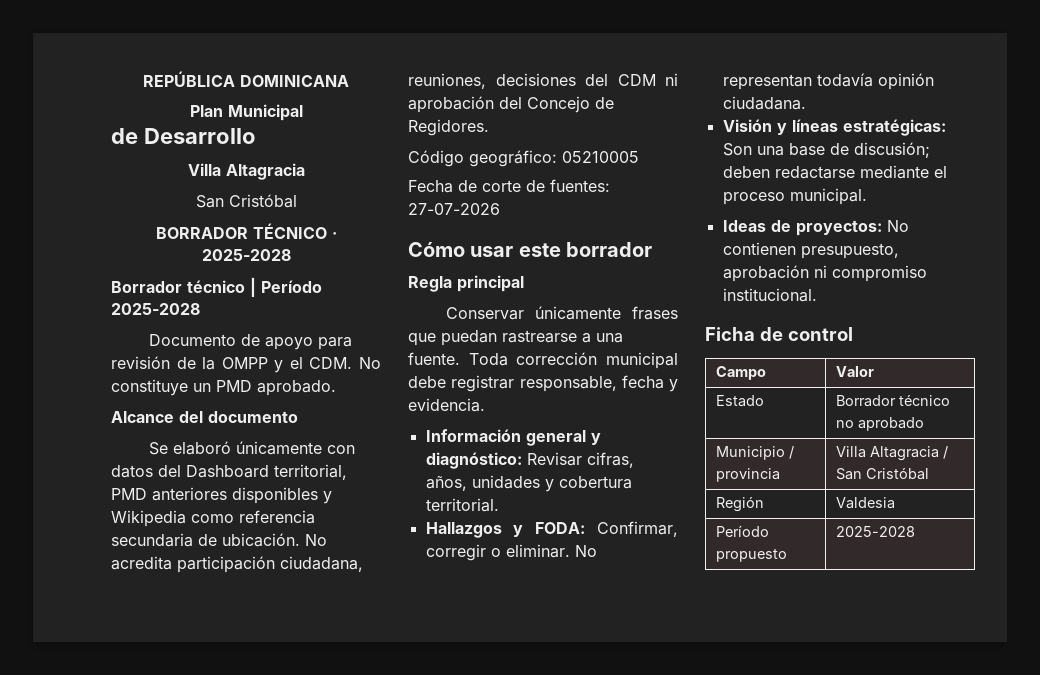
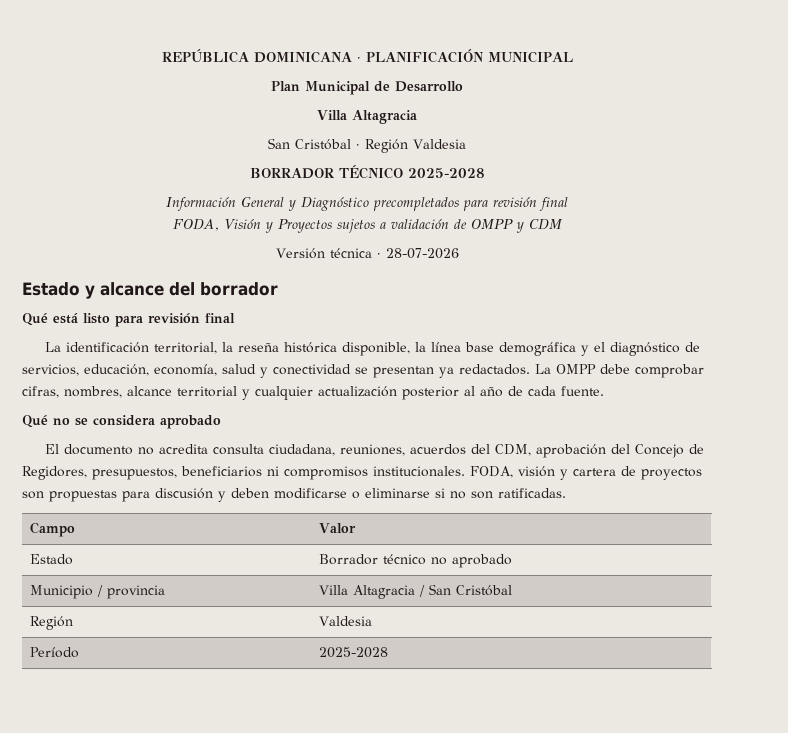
- REPÚBLICA DOMINICANA
+ REPÚBLICA DOMINICANA · PLANIFICACIÓN MUNICIPAL
- Plan Municipal
- de Desarrollo
+ Plan Municipal de Desarrollo
  Villa Altagracia
- San Cristóbal
+ San Cristóbal · Región Valdesia
- BORRADOR TÉCNICO · 2025-2028
- Borrador técnico | Período 2025-2028
- Documento de apoyo para revisión de la OMPP y el CDM. No constituye un PMD aprobado.
- Alcance del documento
- Se elaboró únicamente con datos del Dashboard territorial, PMD anteriores disponibles y Wikipedia como referencia secundaria de ubicación. No acredita participación ciudadana, reuniones, decisiones del CDM ni aprobación del Concejo de Regidores.
- Código geográfico: 05210005
- Fecha de corte de fuentes: 27-07-2026
- Cómo usar este borrador
- Regla principal
- Conservar únicamente frases que puedan rastrearse a una fuente. Toda corrección municipal debe registrar responsable, fecha y evidencia.
- Información general y diagnóstico: Revisar cifras, años, unidades y cobertura territorial.
- Hallazgos y FODA: Confirmar, corregir o eliminar. No representan todavía opinión ciudadana.
- Visión y líneas estratégicas: Son una base de discusión; deben redactarse mediante el proceso municipal.
- Ideas de proyectos: No contienen presupuesto, aprobación ni compromiso institucional.
- Ficha de control
+ BORRADOR TÉCNICO 2025-2028
+ Información General y Diagnóstico precompletados para revisión final
+ FODA, Visión y Proyectos sujetos a validación de OMPP y CDM
+ Versión técnica · 28-07-2026
+ Estado y alcance del borrador
+ Qué está listo para revisión final
+ La identificación territorial, la reseña histórica disponible, la línea base demográfica y el diagnóstico de servicios, educación, economía, salud y conectividad se presentan ya redactados. La OMPP debe comprobar cifras, nombres, alcance territorial y cualquier actualización posterior al año de cada fuente.
+ Qué no se considera aprobado
+ El documento no acredita consulta ciudadana, reuniones, acuerdos del CDM, aprobación del Concejo de Regidores, presupuestos, beneficiarios ni compromisos institucionales. FODA, visión y cartera de proyectos son propuestas para discusión y deben modificarse o eliminarse si no son ratificadas.
- Período propuesto | 2025-2028
+ Período | 2025-2028

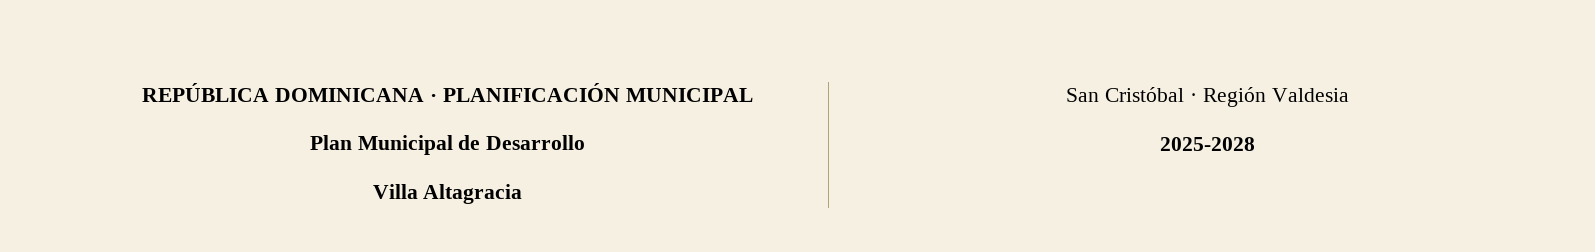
- BORRADOR TÉCNICO 2025-2028
- Información General y Diagnóstico precompletados para revisión final
- FODA, Visión y Proyectos sujetos a validación de OMPP y CDM
- Versión técnica · 28-07-2026
- Estado y alcance del borrador
- Qué está listo para revisión final
- La identificación territorial, la reseña histórica disponible, la línea base demográfica y el diagnóstico de servicios, educación, economía, salud y conectividad se presentan ya redactados. La OMPP debe comprobar cifras, nombres, alcance territorial y cualquier actualización posterior al año de cada fuente.
- Qué no se considera aprobado
- El documento no acredita consulta ciudadana, reuniones, acuerdos del CDM, aprobación del Concejo de Regidores, presupuestos, beneficiarios ni compromisos institucionales. FODA, visión y cartera de proyectos son propuestas para discusión y deben modificarse o eliminarse si no son ratificadas.
- Campo | Valor
- Estado | Borrador técnico no aprobado
- Municipio / provincia | Villa Altagracia / San Cristóbal
- Región | Valdesia
- Período | 2025-2028
+ 2025-2028

